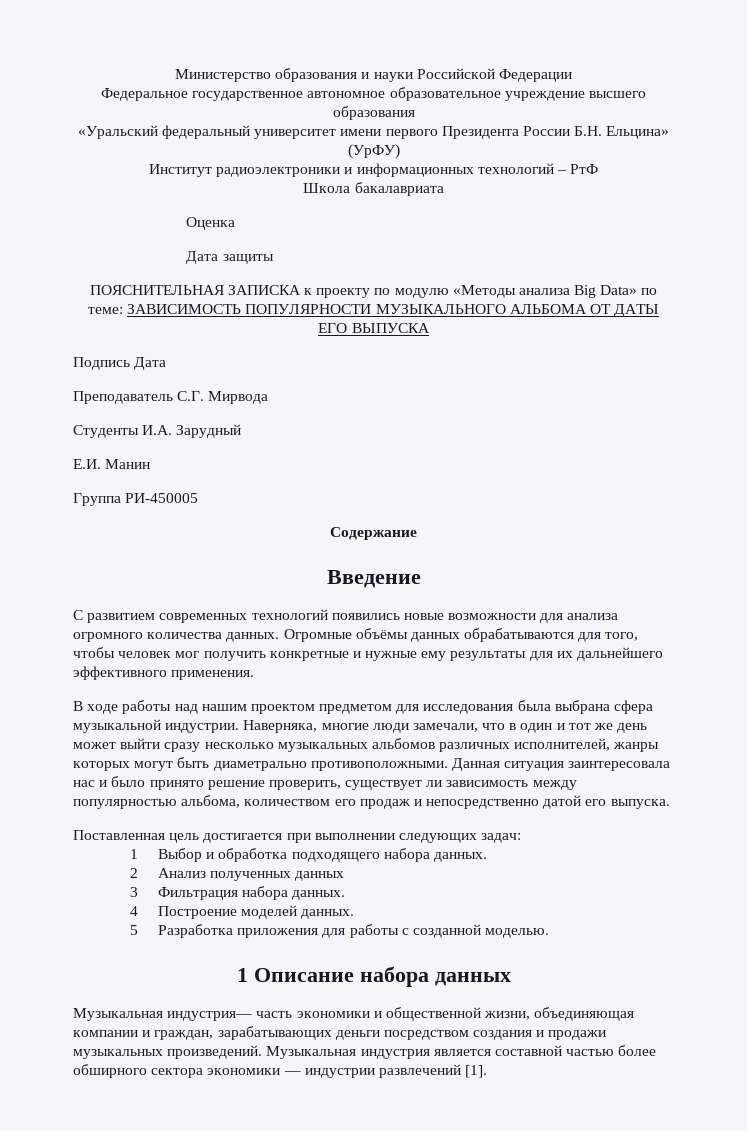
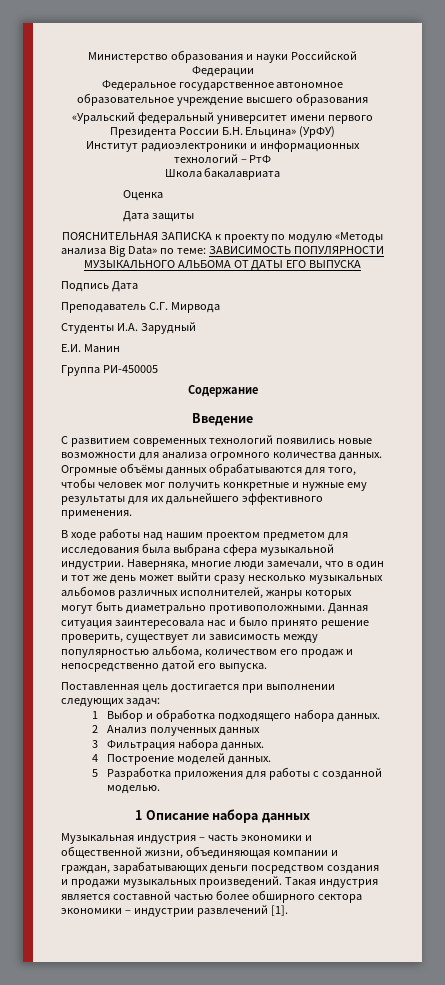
- Музыкальная индустрия— часть экономики и общественной жизни, объединяющая компании и граждан, зарабатывающих деньги посредством создания и продажи музыкальных произведений.
+ Музыкальная индустрия – часть экономики и общественной жизни, объединяющая компании и граждан, зарабатывающих деньги посредством создания и продажи музыкальных произведений.
- Музыкальная индустрия является составной частью более обширного сектора экономики — индустрии развлечений [1].
+ Такая индустрия является составной частью более обширного сектора экономики – индустрии развлечений [1].

